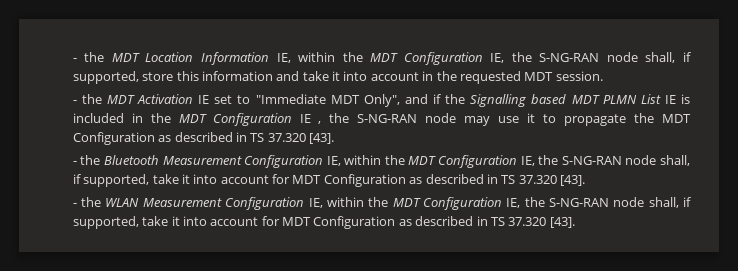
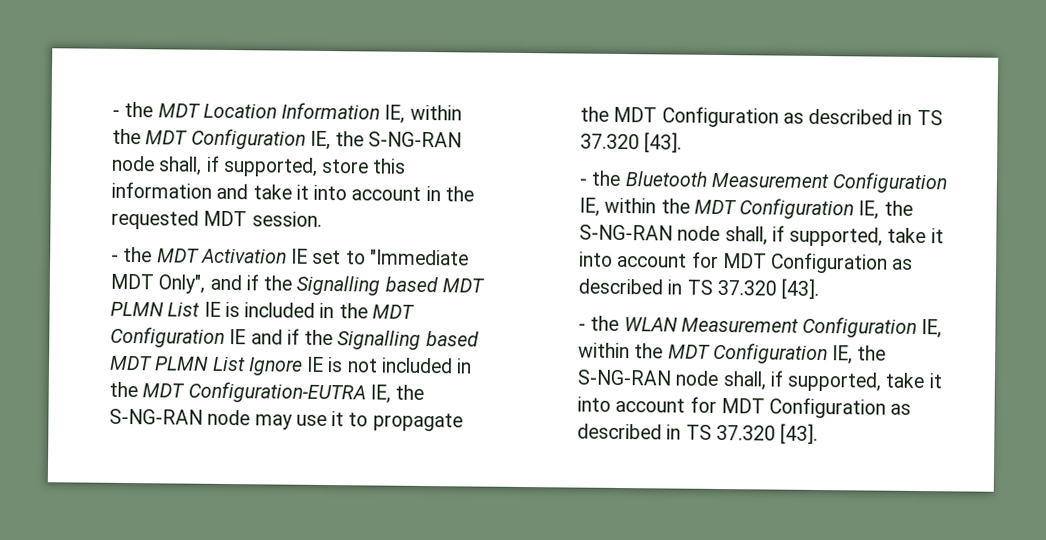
- - the MDT Activation IE set to "Immediate MDT Only", and if the Signalling based MDT PLMN List IE is included in the MDT Configuration IE , the S-NG-RAN node may use it to propagate the MDT Configuration as described in TS 37.320 [43].
+ - the MDT Activation IE set to "Immediate MDT Only", and if the Signalling based MDT PLMN List IE is included in the MDT Configuration IE and if the Signalling based MDT PLMN List Ignore IE is not included in the MDT Configuration-EUTRA IE, the S-NG-RAN node may use it to propagate the MDT Configuration as described in TS 37.320 [43].

